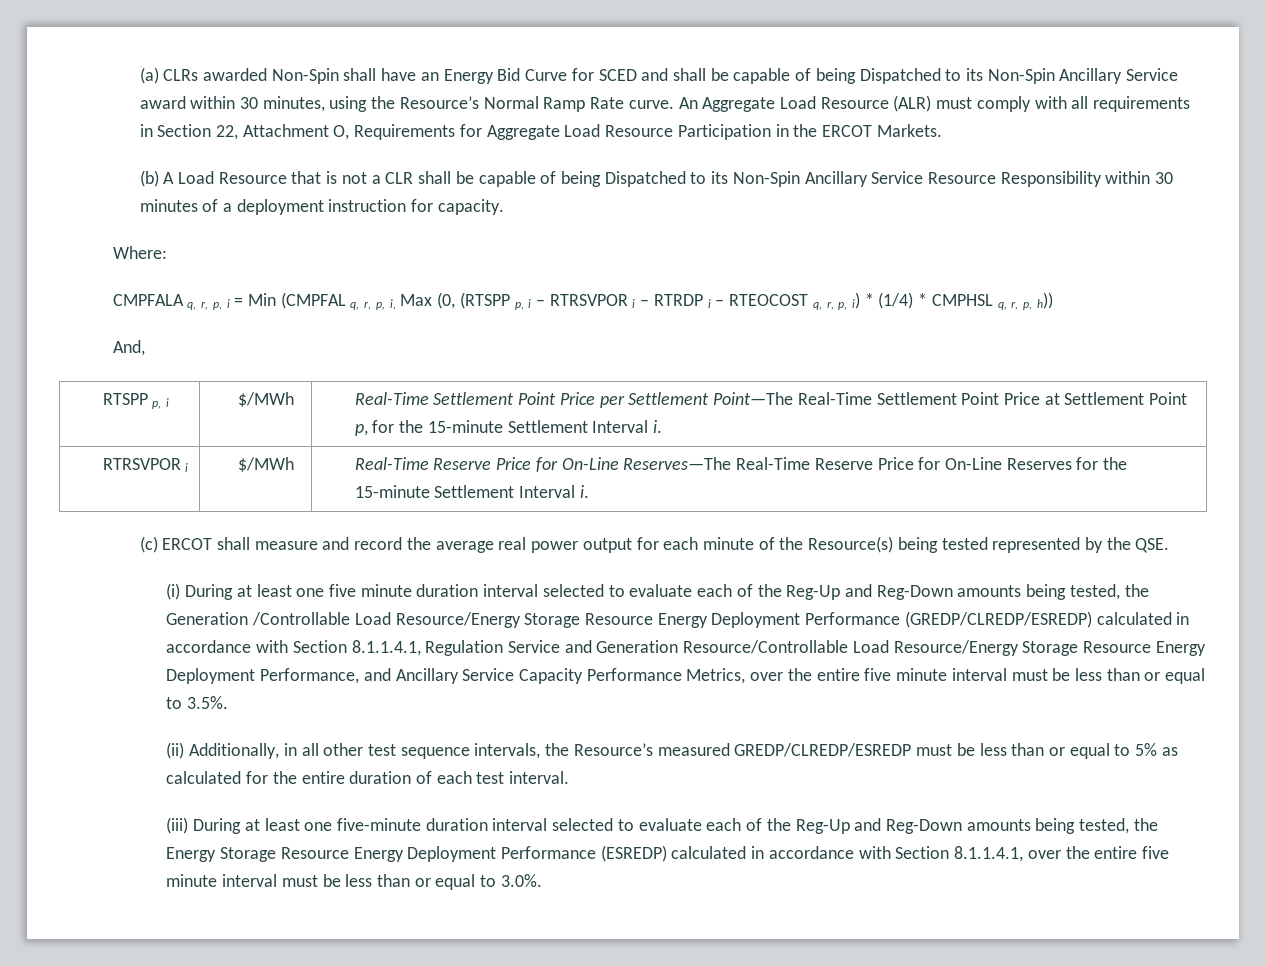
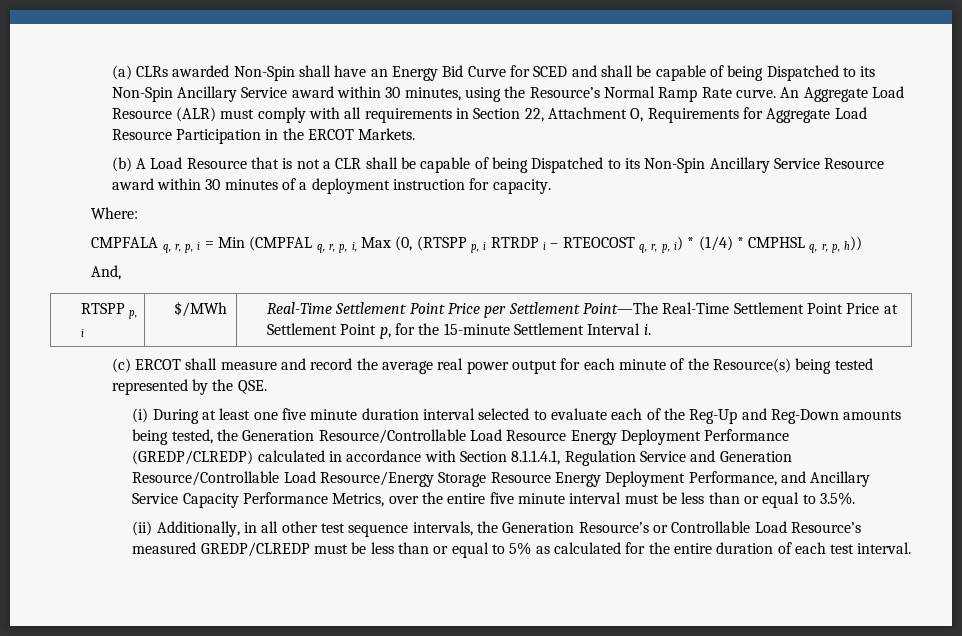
- (b) A Load Resource that is not a CLR shall be capable of being Dispatched to its Non-Spin Ancillary Service Resource Responsibility within 30 minutes of a deployment instruction for capacity.
+ (b) A Load Resource that is not a CLR shall be capable of being Dispatched to its Non-Spin Ancillary Service Resource award within 30 minutes of a deployment instruction for capacity.
- CMPFALA q, r, p, i = Min (CMPFAL q, r, p, i, Max (0, (RTSPP p, i – RTRSVPOR i – RTRDP i – RTEOCOST q, r, p, i) * (1/4) * CMPHSL q, r, p, h))
+ CMPFALA q, r, p, i = Min (CMPFAL q, r, p, i, Max (0, (RTSPP p, i RTRDP i – RTEOCOST q, r, p, i) * (1/4) * CMPHSL q, r, p, h))
- RTRSVPOR i | $/MWh | Real-Time Reserve Price for On-Line Reserves—The Real-Time Reserve Price for On-Line Reserves for the 15-minute Settlement Interval i.
- (i) During at least one five minute duration interval selected to evaluate each of the Reg-Up and Reg-Down amounts being tested, the Generation /Controllable Load Resource/Energy Storage Resource Energy Deployment Performance (GREDP/CLREDP/ESREDP) calculated in accordance with Section 8.1.1.4.1, Regulation Service and Generation Resource/Controllable Load Resource/Energy Storage Resource Energy Deployment Performance, and Ancillary Service Capacity Performance Metrics, over the entire five minute interval must be less than or equal to 3.5%.
+ (i) During at least one five minute duration interval selected to evaluate each of the Reg-Up and Reg-Down amounts being tested, the Generation Resource/Controllable Load Resource Energy Deployment Performance (GREDP/CLREDP) calculated in accordance with Section 8.1.1.4.1, Regulation Service and Generation Resource/Controllable Load Resource/Energy Storage Resource Energy Deployment Performance, and Ancillary Service Capacity Performance Metrics, over the entire five minute interval must be less than or equal to 3.5%.
- (ii) Additionally, in all other test sequence intervals, the Resource’s measured GREDP/CLREDP/ESREDP must be less than or equal to 5% as calculated for the entire duration of each test interval.
+ (ii) Additionally, in all other test sequence intervals, the Generation Resource’s or Controllable Load Resource’s measured GREDP/CLREDP must be less than or equal to 5% as calculated for the entire duration of each test interval.
- (iii) During at least one five-minute duration interval selected to evaluate each of the Reg-Up and Reg-Down amounts being tested, the Energy Storage Resource Energy Deployment Performance (ESREDP) calculated in accordance with Section 8.1.1.4.1, over the entire five minute interval must be less than or equal to 3.0%.

